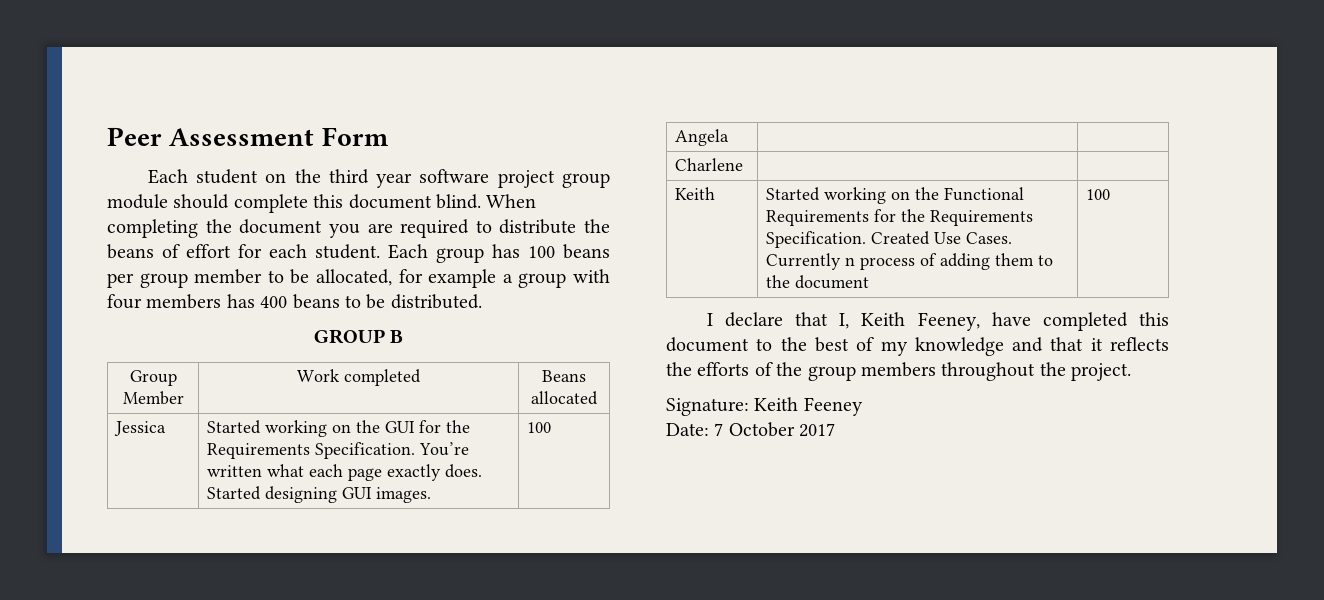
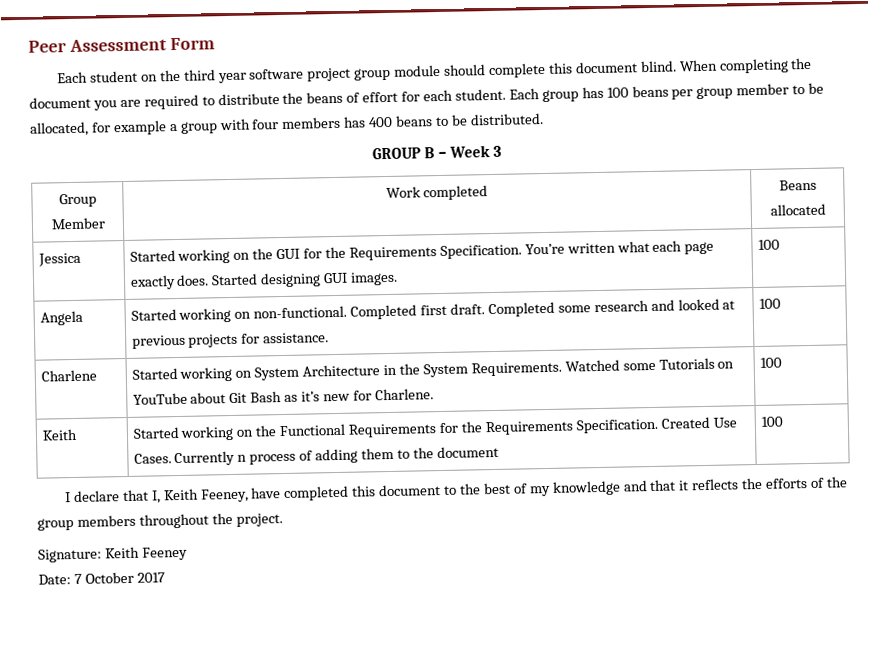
- GROUP B
+ GROUP B – Week 3
- Angela | |
- Charlene | |
+ Angela | Started working on non-functional. Completed first draft. Completed some research and looked at previous projects for assistance. | 100
+ Charlene | Started working on System Architecture in the System Requirements. Watched some Tutorials on YouTube about Git Bash as it’s new for Charlene. | 100

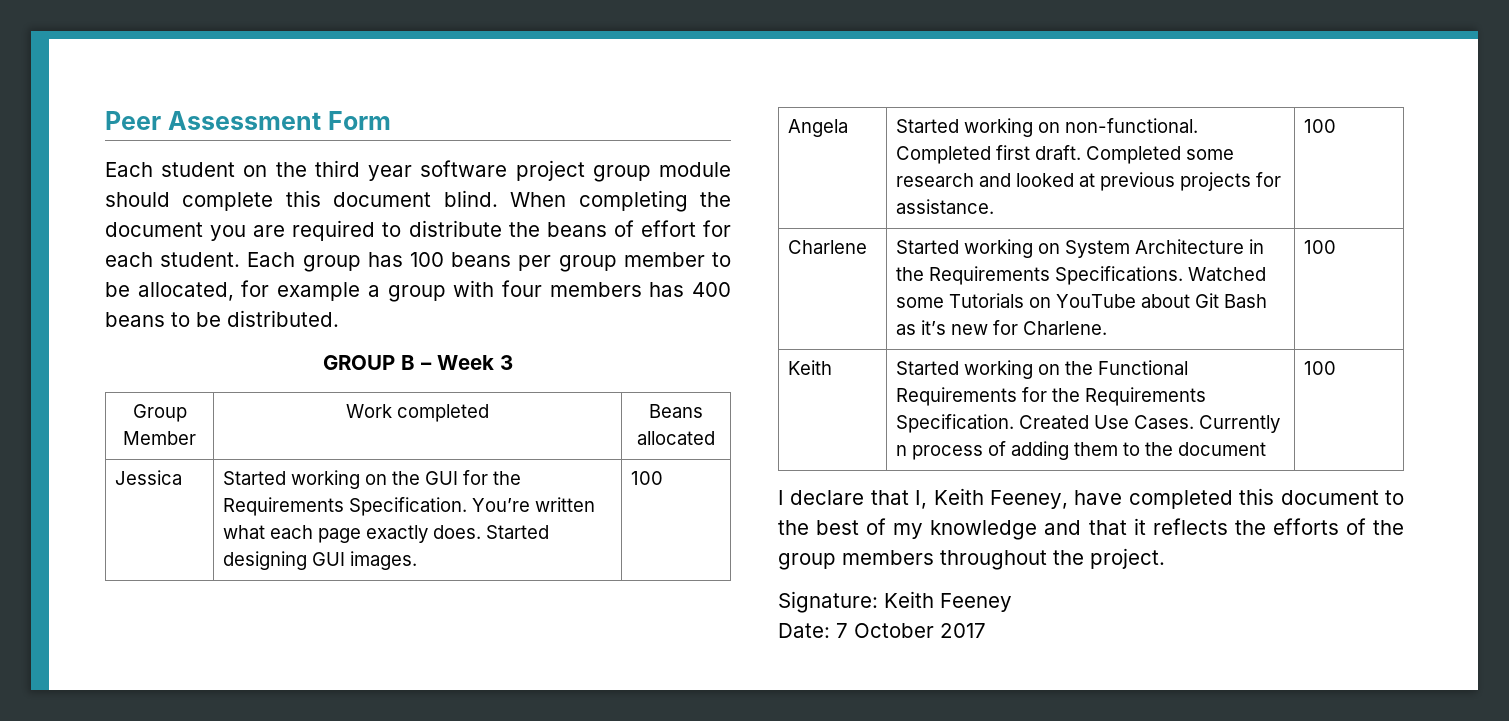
- Charlene | Started working on System Architecture in the System Requirements. Watched some Tutorials on YouTube about Git Bash as it’s new for Charlene. | 100
+ Charlene | Started working on System Architecture in the Requirements Specifications. Watched some Tutorials on YouTube about Git Bash as it’s new for Charlene. | 100

